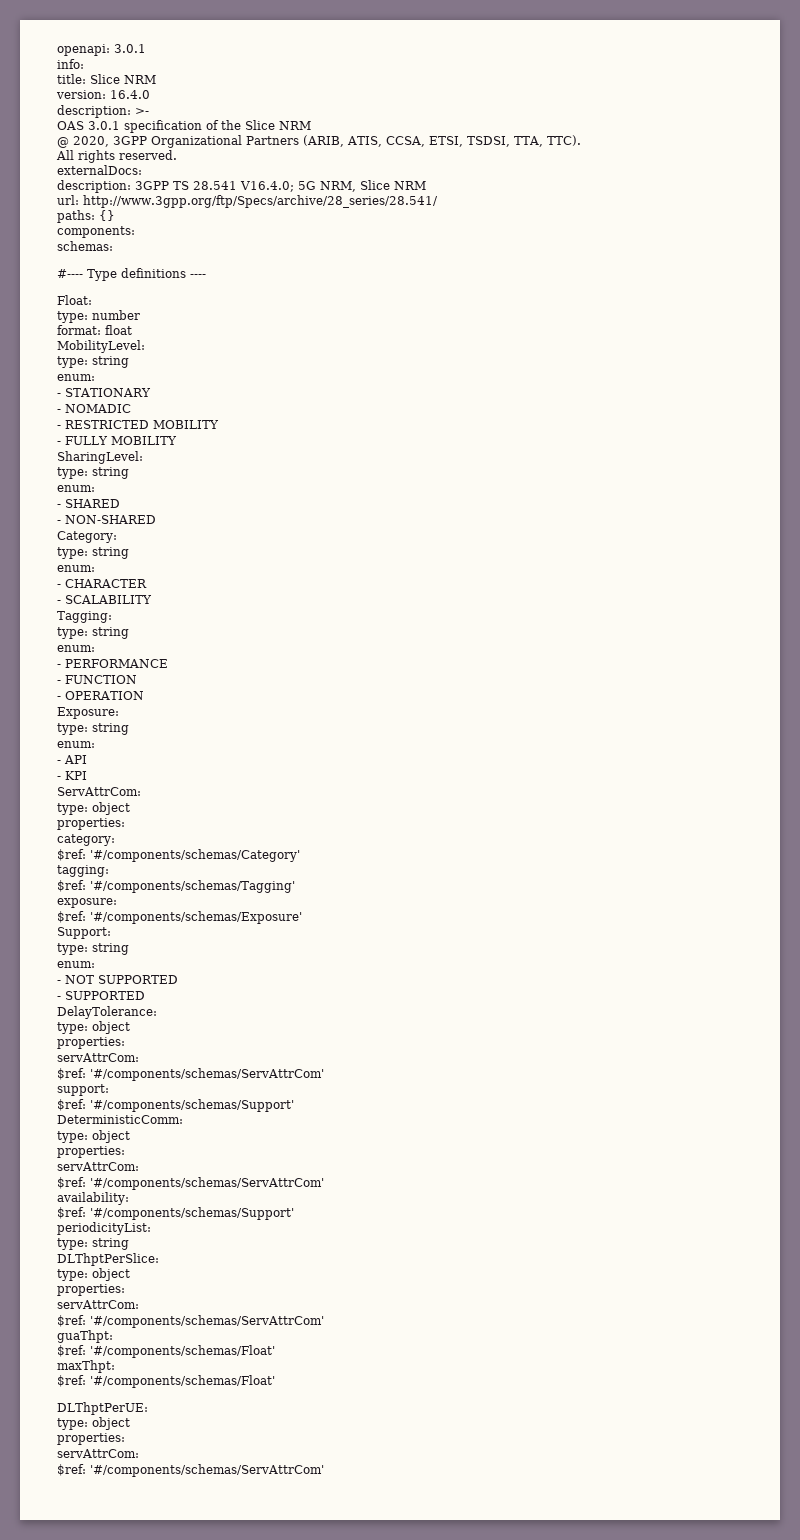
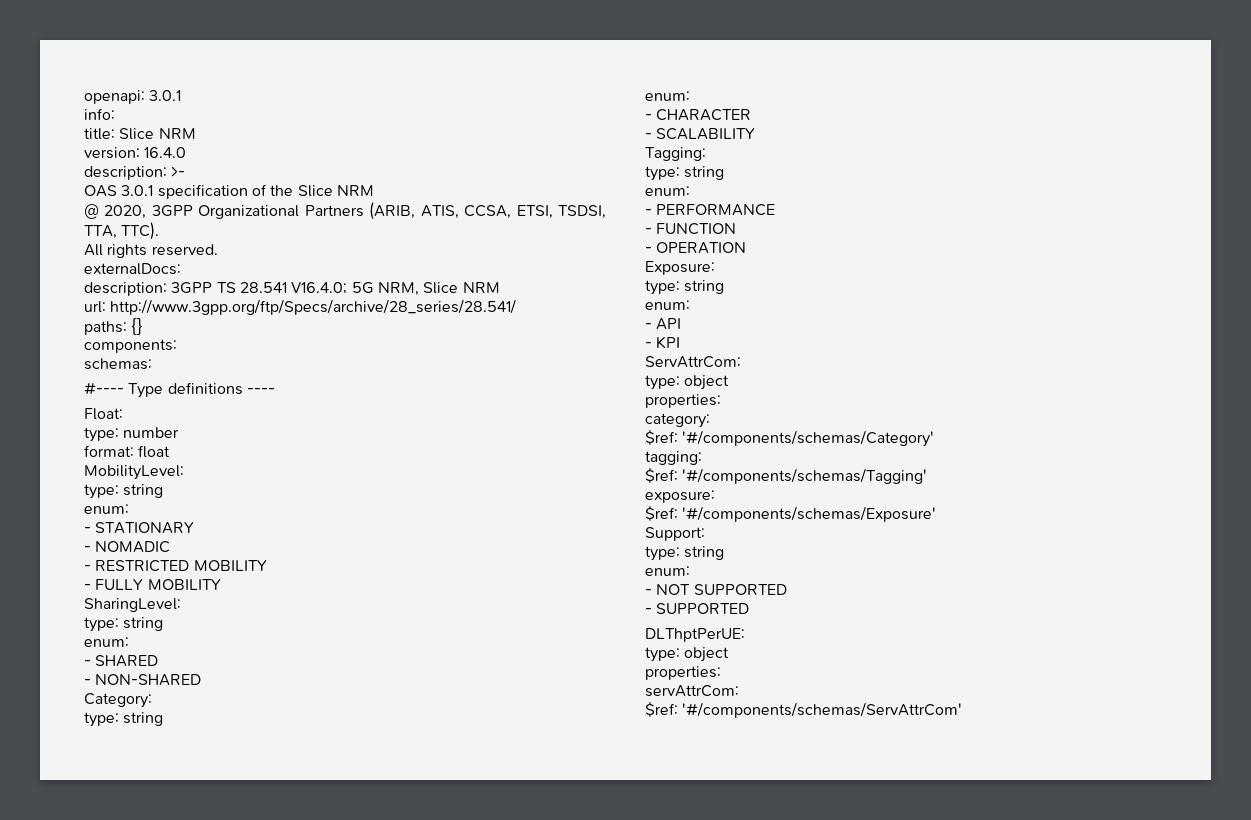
- DelayTolerance:
- type: object
- properties:
- servAttrCom:
- $ref: '#/components/schemas/ServAttrCom'
- support:
- $ref: '#/components/schemas/Support'
- DeterministicComm:
- type: object
- properties:
- servAttrCom:
- $ref: '#/components/schemas/ServAttrCom'
- availability:
- $ref: '#/components/schemas/Support'
- periodicityList:
- type: string
- DLThptPerSlice:
- type: object
- properties:
- servAttrCom:
- $ref: '#/components/schemas/ServAttrCom'
- guaThpt:
- $ref: '#/components/schemas/Float'
- maxThpt:
- $ref: '#/components/schemas/Float'

